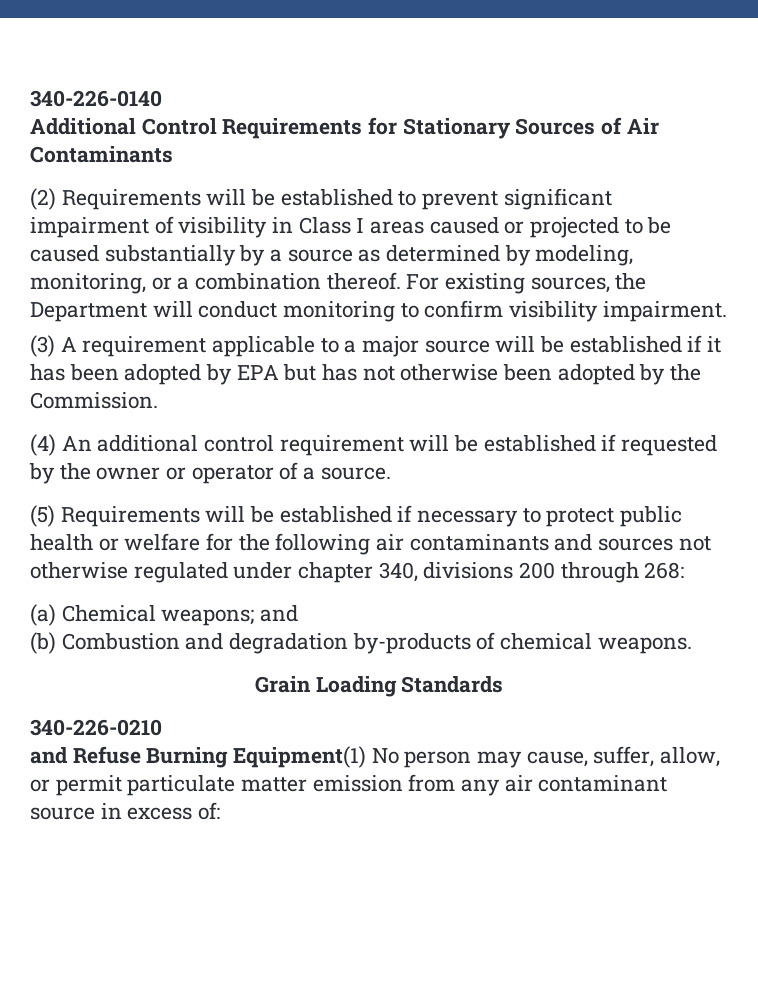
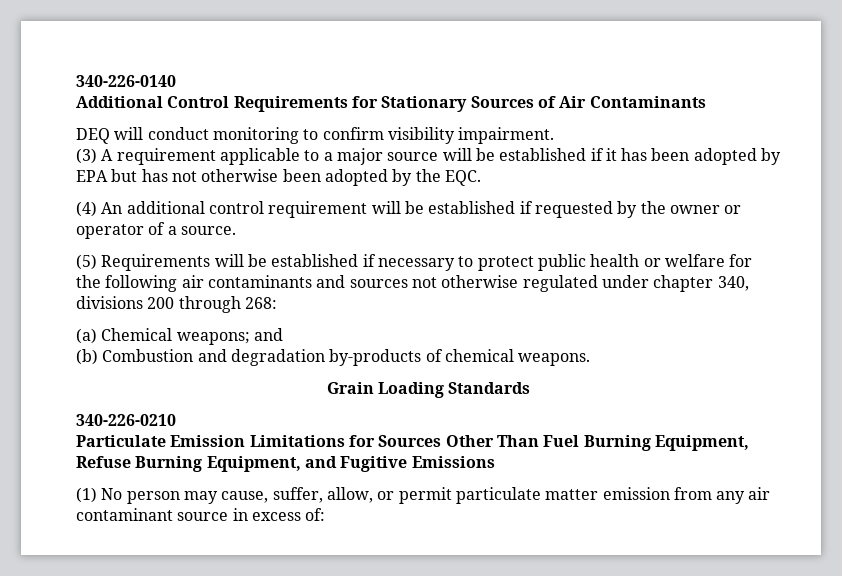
- (2) Requirements will be established to prevent significant impairment of visibility in Class I areas caused or projected to be caused substantially by a source as determined by modeling, monitoring, or a combination thereof. For existing sources, the Department will conduct monitoring to confirm visibility impairment.
+ DEQ will conduct monitoring to confirm visibility impairment.
- (3) A requirement applicable to a major source will be established if it has been adopted by EPA but has not otherwise been adopted by the Commission.
+ (3) A requirement applicable to a major source will be established if it has been adopted by EPA but has not otherwise been adopted by the EQC.
- and Refuse Burning Equipment(1) No person may cause, suffer, allow, or permit particulate matter emission from any air contaminant source in excess of:
+ Particulate Emission Limitations for Sources Other Than Fuel Burning Equipment, Refuse Burning Equipment, and Fugitive Emissions
+ (1) No person may cause, suffer, allow, or permit particulate matter emission from any air contaminant source in excess of:

